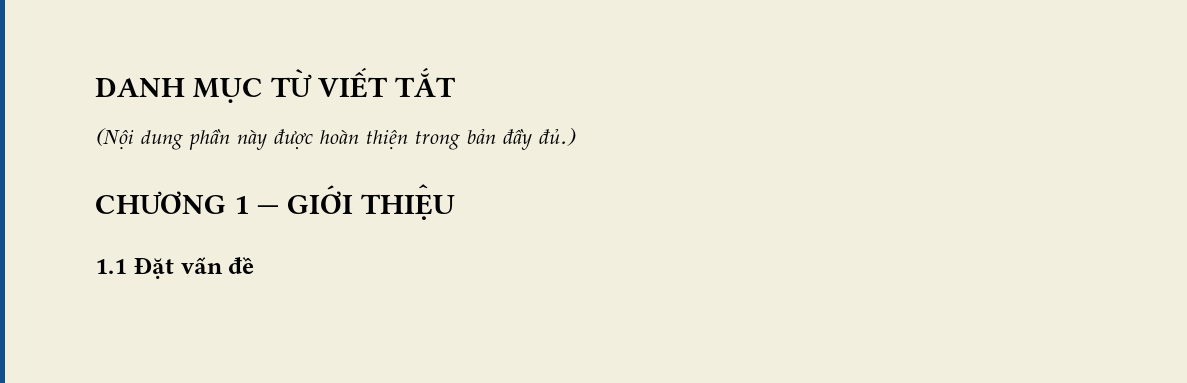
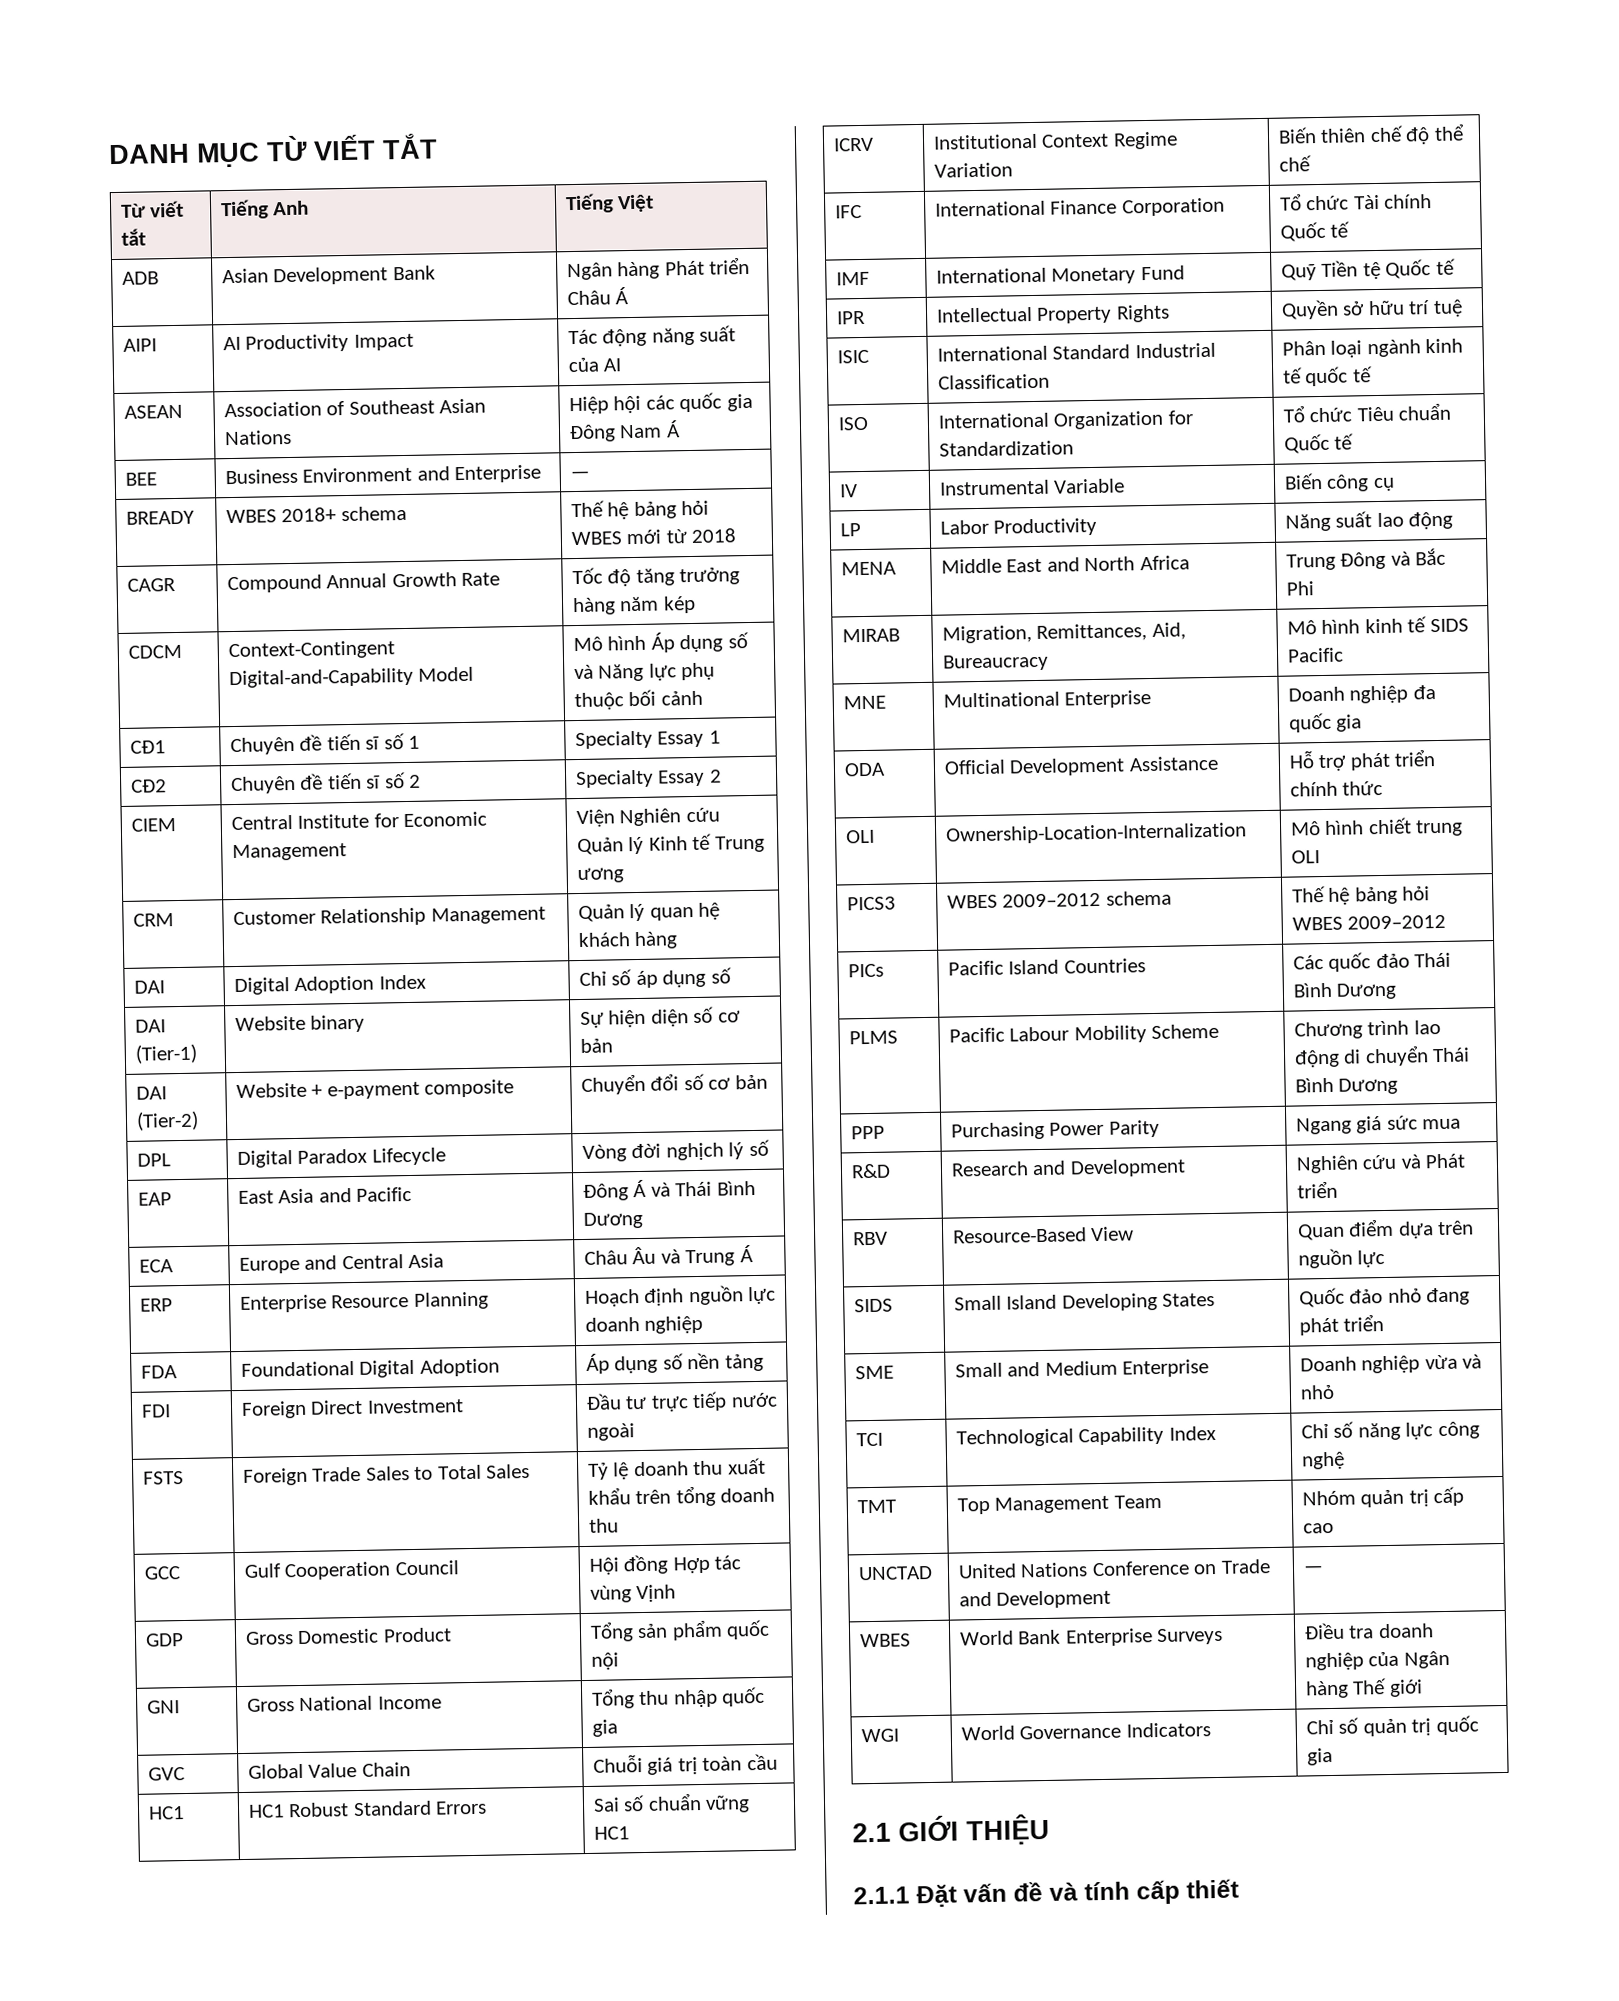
- (Nội dung phần này được hoàn thiện trong bản đầy đủ.)
- CHƯƠNG 1 — GIỚI THIỆU
+ Từ viết tắt | Tiếng Anh | Tiếng Việt
+ ADB | Asian Development Bank | Ngân hàng Phát triển Châu Á
+ AIPI | AI Productivity Impact | Tác động năng suất của AI
+ ASEAN | Association of Southeast Asian Nations | Hiệp hội các quốc gia Đông Nam Á
+ BEE | Business Environment and Enterprise | —
+ BREADY | WBES 2018+ schema | Thế hệ bảng hỏi WBES mới từ 2018
+ CAGR | Compound Annual Growth Rate | Tốc độ tăng trưởng hàng năm kép
+ CDCM | Context-Contingent Digital-and-Capability Model | Mô hình Áp dụng số và Năng lực phụ thuộc bối cảnh
+ CĐ1 | Chuyên đề tiến sĩ số 1 | Specialty Essay 1
+ CĐ2 | Chuyên đề tiến sĩ số 2 | Specialty Essay 2
+ CIEM | Central Institute for Economic Management | Viện Nghiên cứu Quản lý Kinh tế Trung ương
+ CRM | Customer Relationship Management | Quản lý quan hệ khách hàng
+ DAI | Digital Adoption Index | Chỉ số áp dụng số
+ DAI (Tier-1) | Website binary | Sự hiện diện số cơ bản
+ DAI (Tier-2) | Website + e-payment composite | Chuyển đổi số cơ bản
+ DPL | Digital Paradox Lifecycle | Vòng đời nghịch lý số
+ EAP | East Asia and Pacific | Đông Á và Thái Bình Dương
+ ECA | Europe and Central Asia | Châu Âu và Trung Á
+ ERP | Enterprise Resource Planning | Hoạch định nguồn lực doanh nghiệp
+ FDA | Foundational Digital Adoption | Áp dụng số nền tảng
+ FDI | Foreign Direct Investment | Đầu tư trực tiếp nước ngoài
+ FSTS | Foreign Trade Sales to Total Sales | Tỷ lệ doanh thu xuất khẩu trên tổng doanh thu
+ GCC | Gulf Cooperation Council | Hội đồng Hợp tác vùng Vịnh
+ GDP | Gross Domestic Product | Tổng sản phẩm quốc nội
+ GNI | Gross National Income | Tổng thu nhập quốc gia
+ GVC | Global Value Chain | Chuỗi giá trị toàn cầu
+ HC1 | HC1 Robust Standard Errors | Sai số chuẩn vững HC1
+ ICRV | Institutional Context Regime Variation | Biến thiên chế độ thể chế
+ IFC | International Finance Corporation | Tổ chức Tài chính Quốc tế
+ IMF | International Monetary Fund | Quỹ Tiền tệ Quốc tế
+ IPR | Intellectual Property Rights | Quyền sở hữu trí tuệ
+ ISIC | International Standard Industrial Classification | Phân loại ngành kinh tế quốc tế
+ ISO | International Organization for Standardization | Tổ chức Tiêu chuẩn Quốc tế
+ IV | Instrumental Variable | Biến công cụ
+ LP | Labor Productivity | Năng suất lao động
+ MENA | Middle East and North Africa | Trung Đông và Bắc Phi
+ MIRAB | Migration, Remittances, Aid, Bureaucracy | Mô hình kinh tế SIDS Pacific
+ MNE | Multinational Enterprise | Doanh nghiệp đa quốc gia
+ ODA | Official Development Assistance | Hỗ trợ phát triển chính thức
+ OLI | Ownership-Location-Internalization | Mô hình chiết trung OLI
+ PICS3 | WBES 2009–2012 schema | Thế hệ bảng hỏi WBES 2009–2012
+ PICs | Pacific Island Countries | Các quốc đảo Thái Bình Dương
+ PLMS | Pacific Labour Mobility Scheme | Chương trình lao động di chuyển Thái Bình Dương
+ PPP | Purchasing Power Parity | Ngang giá sức mua
+ R&D | Research and Development | Nghiên cứu và Phát triển
+ RBV | Resource-Based View | Quan điểm dựa trên nguồn lực
+ SIDS | Small Island Developing States | Quốc đảo nhỏ đang phát triển
+ SME | Small and Medium Enterprise | Doanh nghiệp vừa và nhỏ
+ TCI | Technological Capability Index | Chỉ số năng lực công nghệ
+ TMT | Top Management Team | Nhóm quản trị cấp cao
+ UNCTAD | United Nations Conference on Trade and Development | —
+ WBES | World Bank Enterprise Surveys | Điều tra doanh nghiệp của Ngân hàng Thế giới
+ WGI | World Governance Indicators | Chỉ số quản trị quốc gia
+ 2.1 GIỚI THIỆU
- 1.1 Đặt vấn đề
+ 2.1.1 Đặt vấn đề và tính cấp thiết

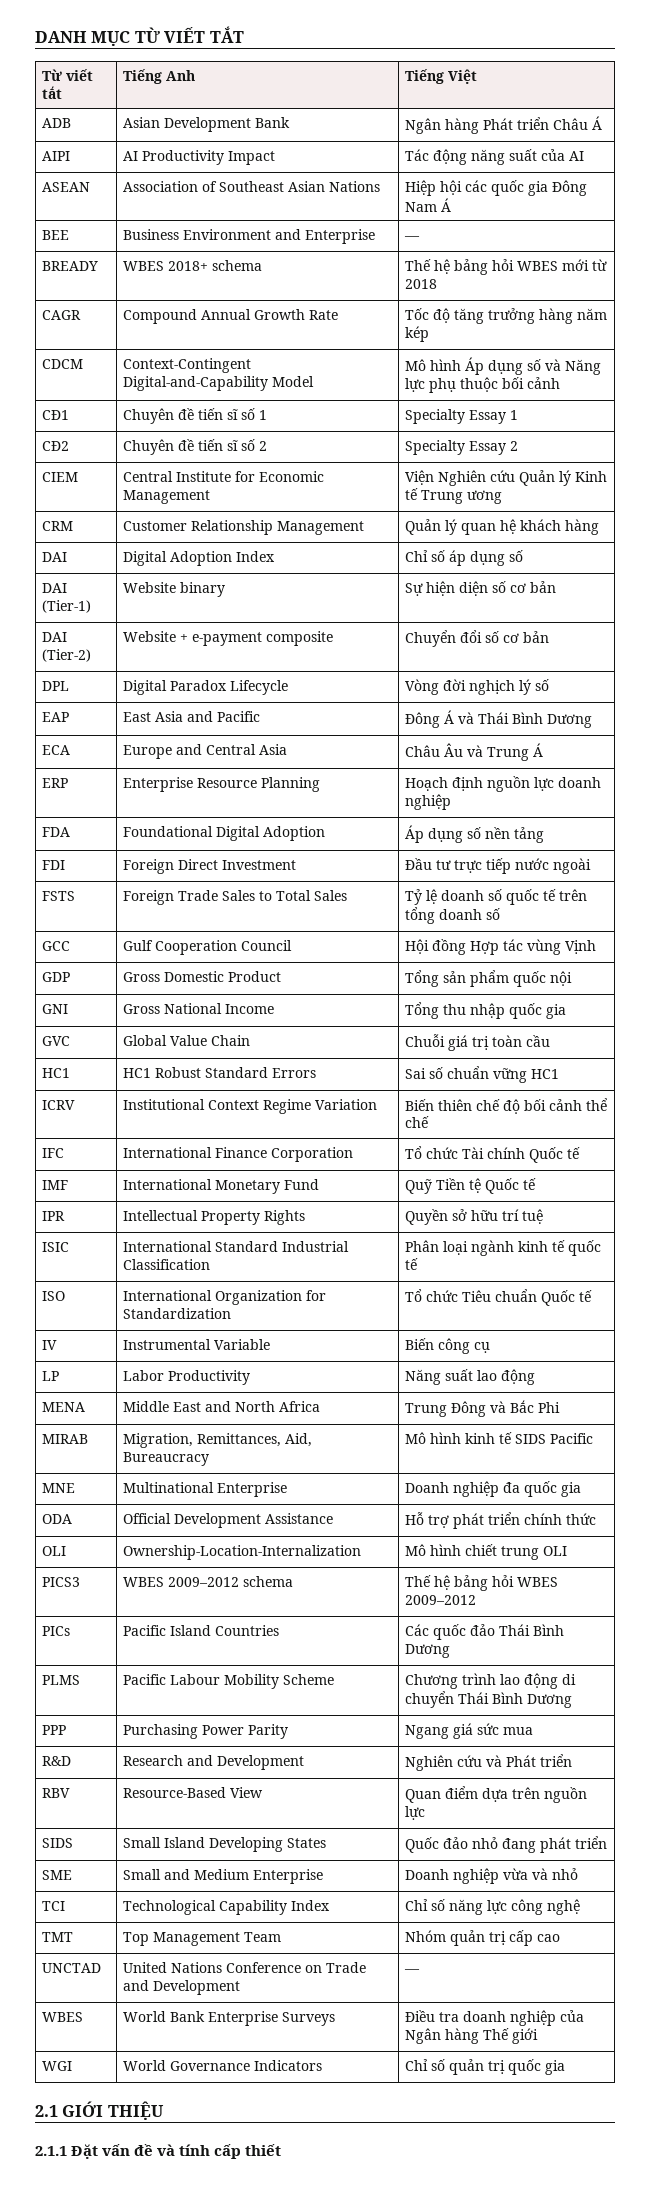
- FSTS | Foreign Trade Sales to Total Sales | Tỷ lệ doanh thu xuất khẩu trên tổng doanh thu
+ FSTS | Foreign Trade Sales to Total Sales | Tỷ lệ doanh số quốc tế trên tổng doanh số
- ICRV | Institutional Context Regime Variation | Biến thiên chế độ thể chế
+ ICRV | Institutional Context Regime Variation | Biến thiên chế độ bối cảnh thể chế

